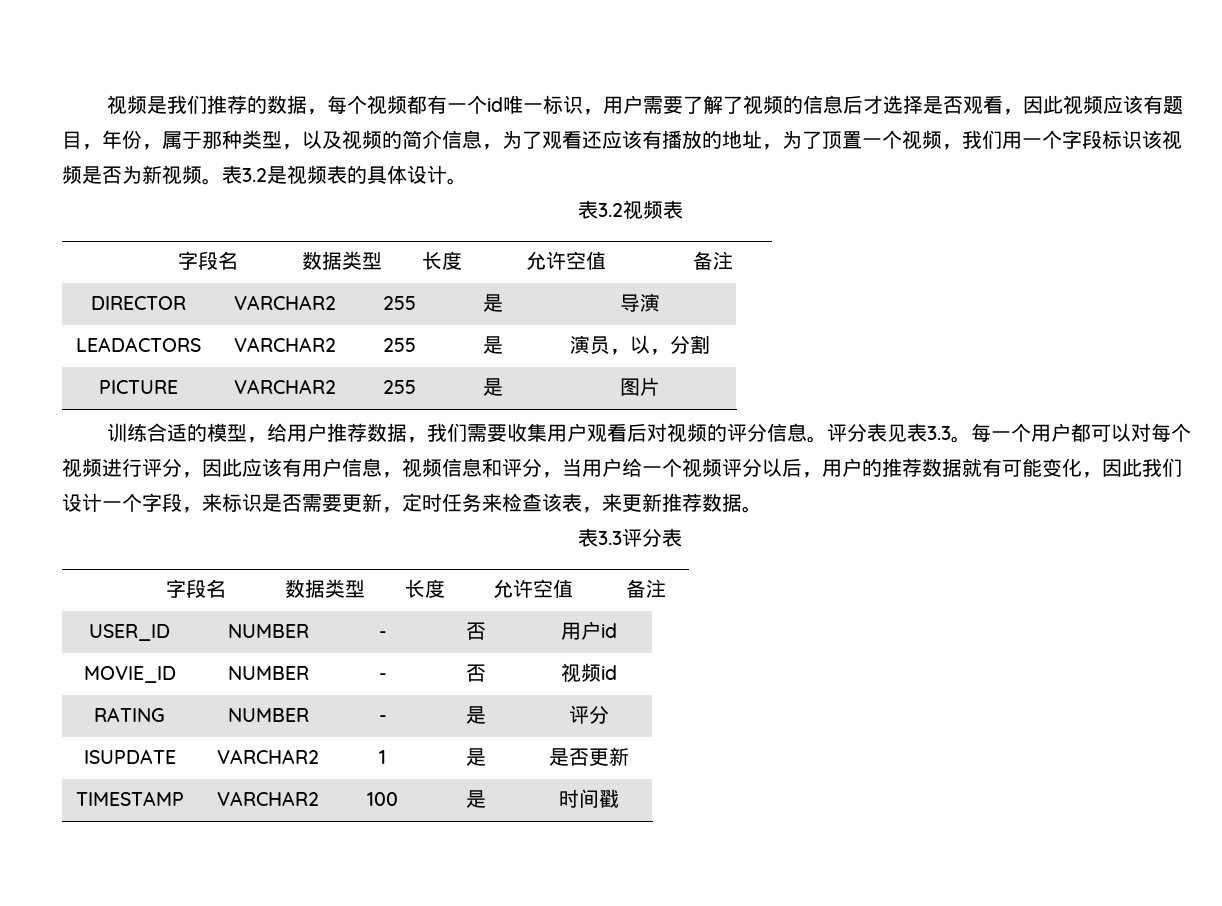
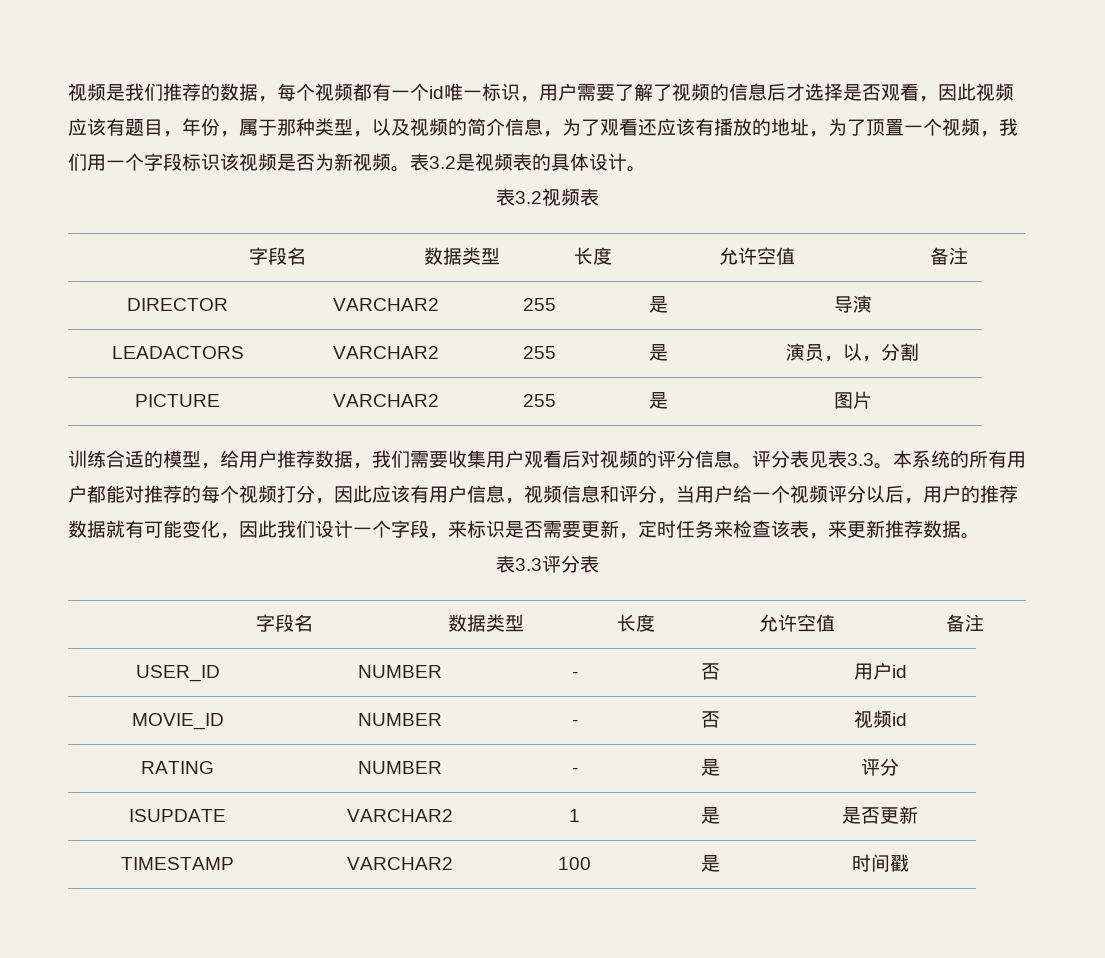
- 每一个用户都可以对每个视频进行评分，因此应该有用户信息，视频信息和评分，当用户给一个视频评分以后，用户的推荐数据就有可能变化，因此我们设计一个字段，来标识是否需要更新，定时任务来检查该表，来更新推荐数据。
+ 本系统的所有用户都能对推荐的每个视频打分，因此应该有用户信息，视频信息和评分，当用户给一个视频评分以后，用户的推荐数据就有可能变化，因此我们设计一个字段，来标识是否需要更新，定时任务来检查该表，来更新推荐数据。

